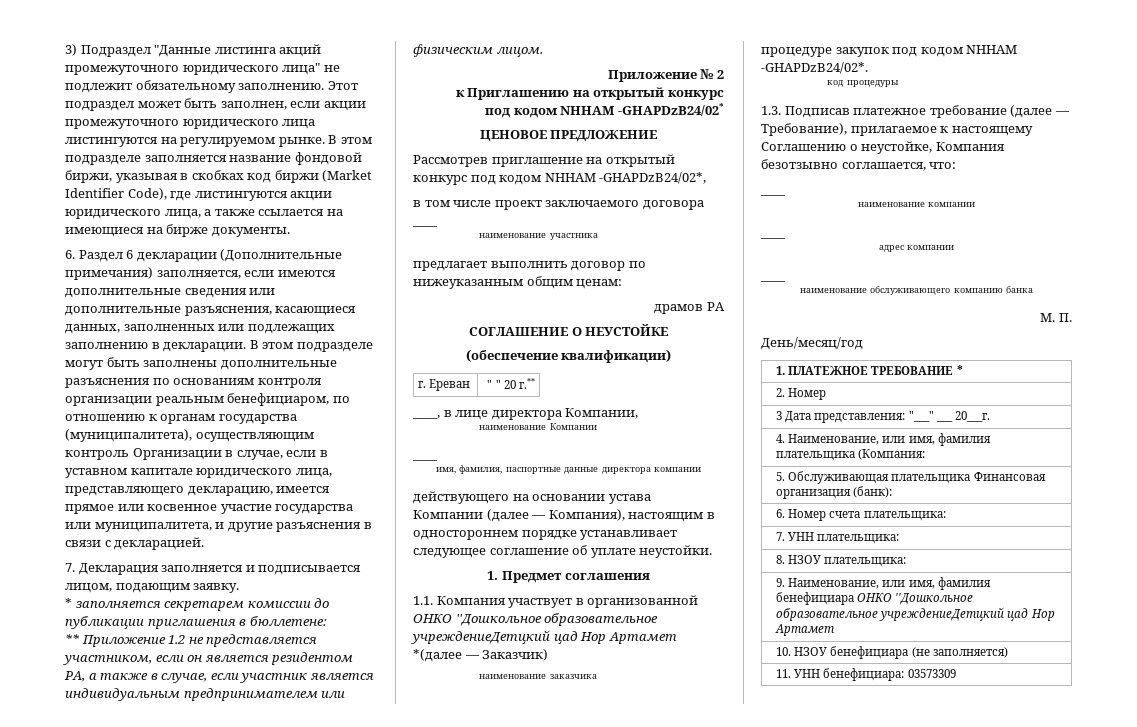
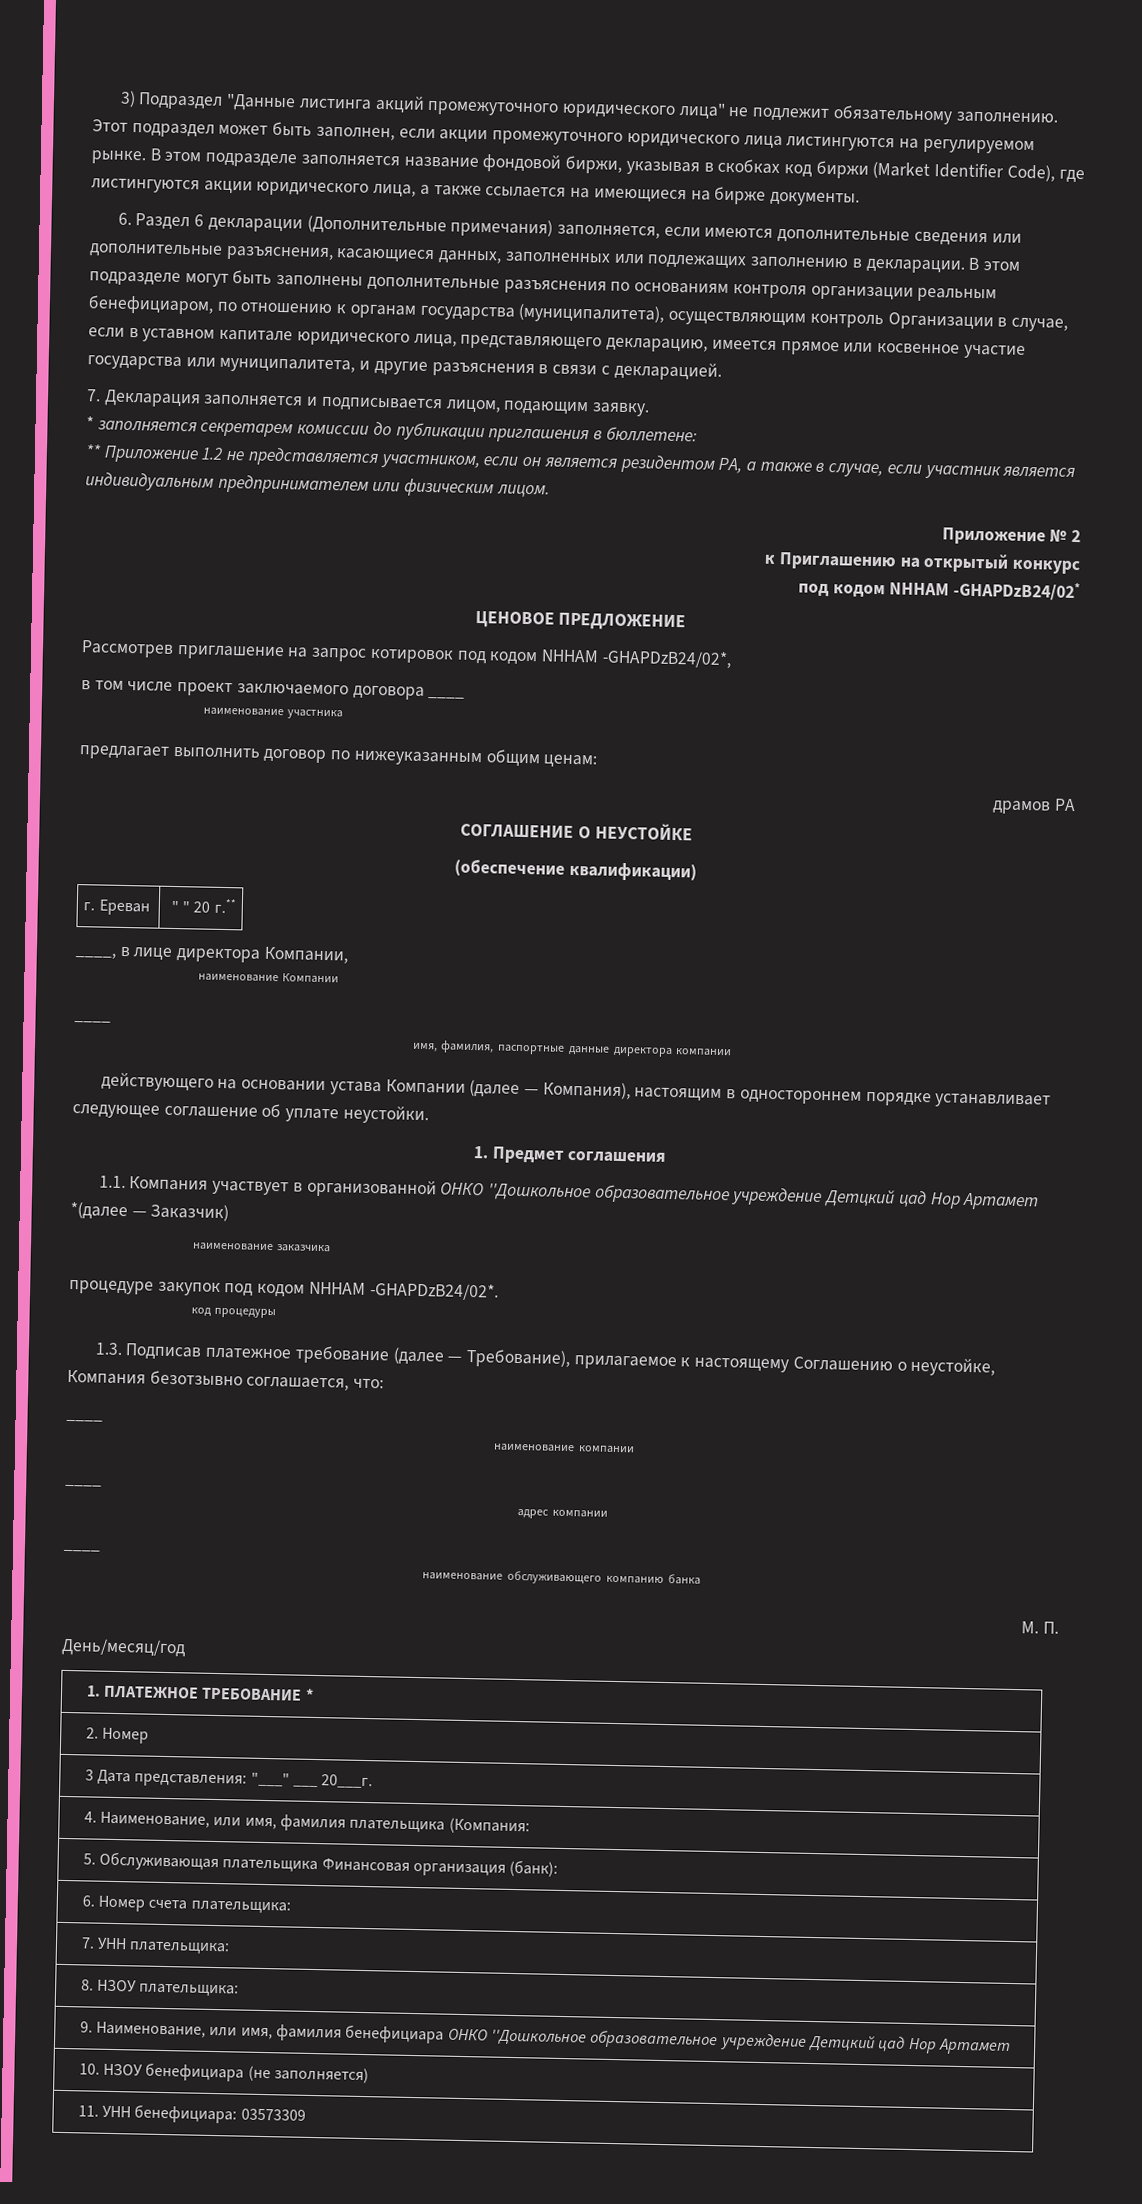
- Рассмотрев приглашение на открытый конкурс под кодом NHHАM -GHAPDzB24/02*,
+ Рассмотрев приглашение на запрос котировок под кодом NHHАM -GHAPDzB24/02*,
- 1.1. Компания участвует в организованной ОНКО ''Дошкольное образовательное учреждениеДетцкий цад Нор Артамет *(далее — Заказчик)
+ 1.1. Компания участвует в организованной ОНКО ''Дошкольное образовательное учреждение Детцкий цад Нор Артамет *(далее — Заказчик)
- 9. Наименование, или имя, фамилия бенефициара ОНКО ''Дошкольное образовательное учреждениеДетцкий цад Нор Артамет
+ 9. Наименование, или имя, фамилия бенефициара ОНКО ''Дошкольное образовательное учреждение Детцкий цад Нор Артамет

